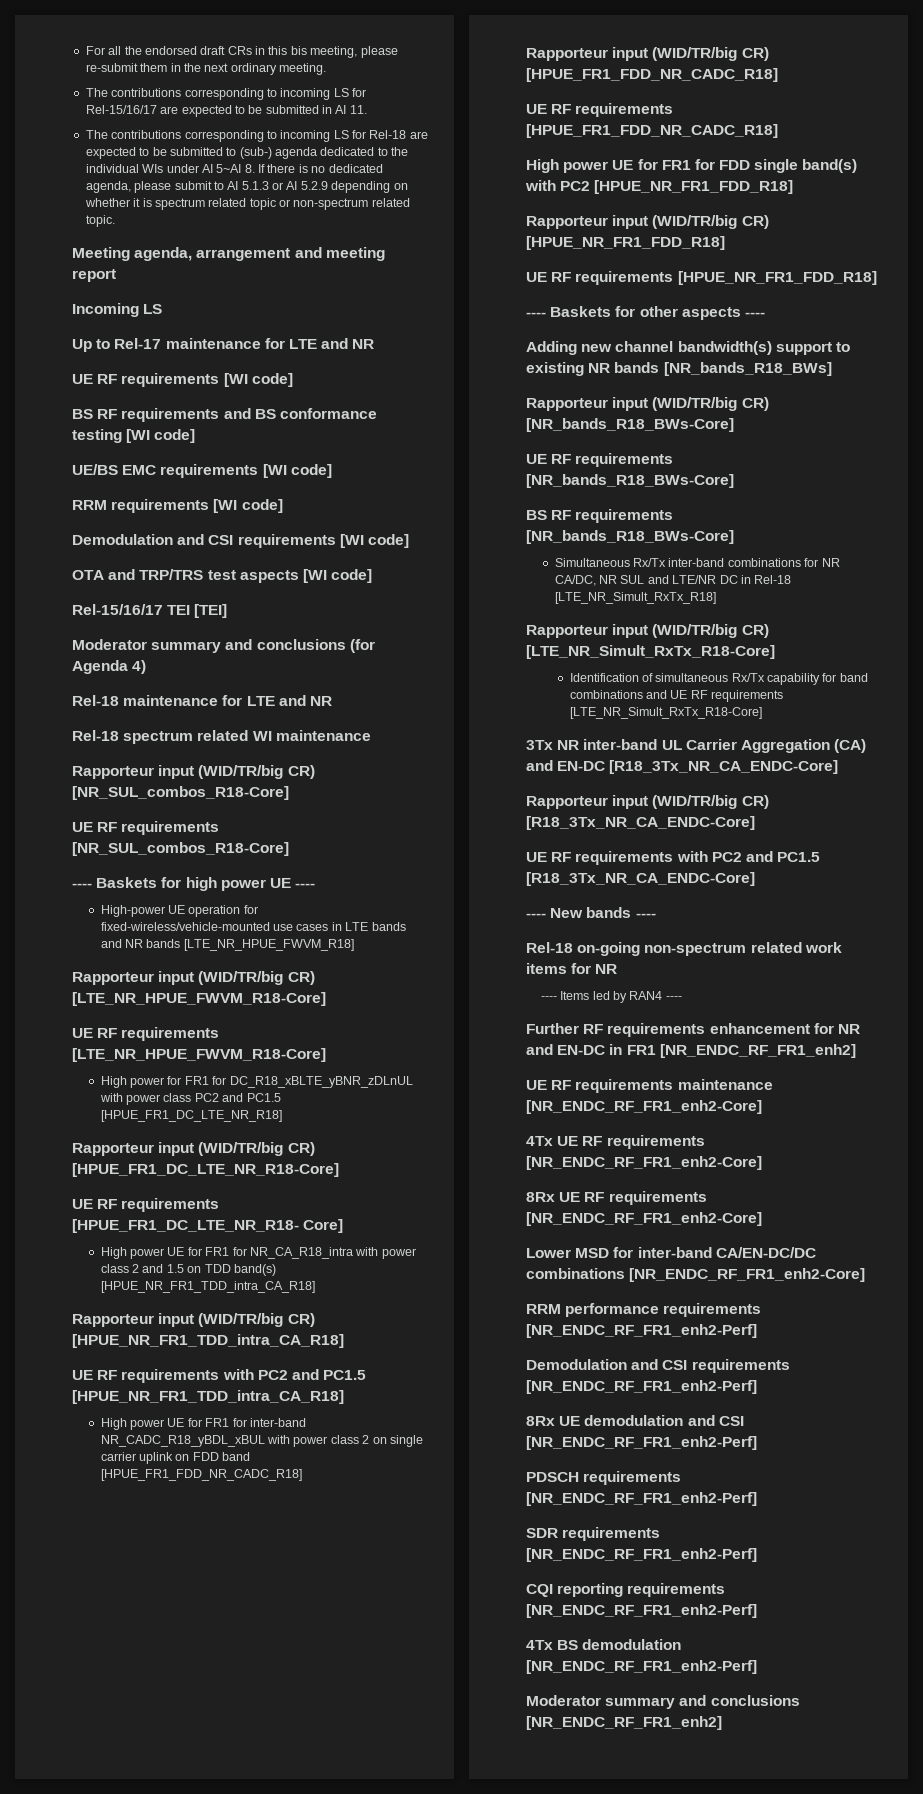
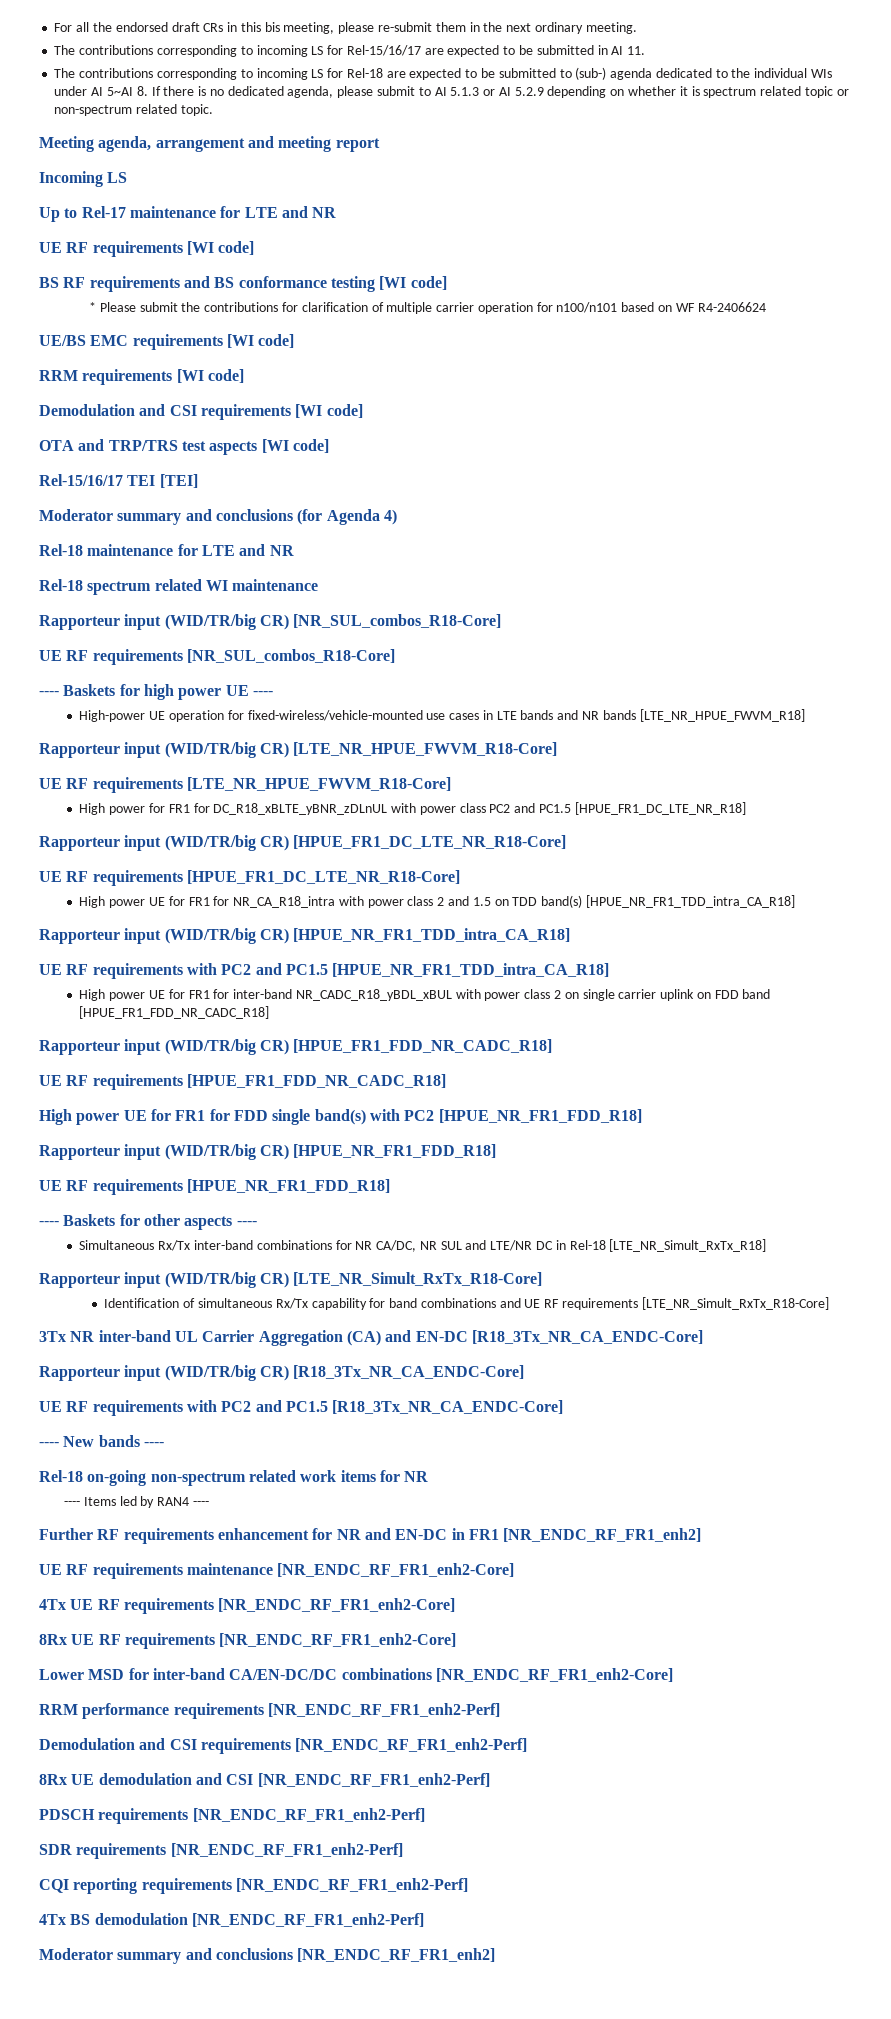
+ * Please submit the contributions for clarification of multiple carrier operation for n100/n101 based on WF R4-2406624
- UE RF requirements [HPUE_FR1_DC_LTE_NR_R18- Core]
+ UE RF requirements [HPUE_FR1_DC_LTE_NR_R18-Core]
- Adding new channel bandwidth(s) support to existing NR bands [NR_bands_R18_BWs]
- Rapporteur input (WID/TR/big CR) [NR_bands_R18_BWs-Core]
- UE RF requirements [NR_bands_R18_BWs-Core]
- BS RF requirements [NR_bands_R18_BWs-Core]

